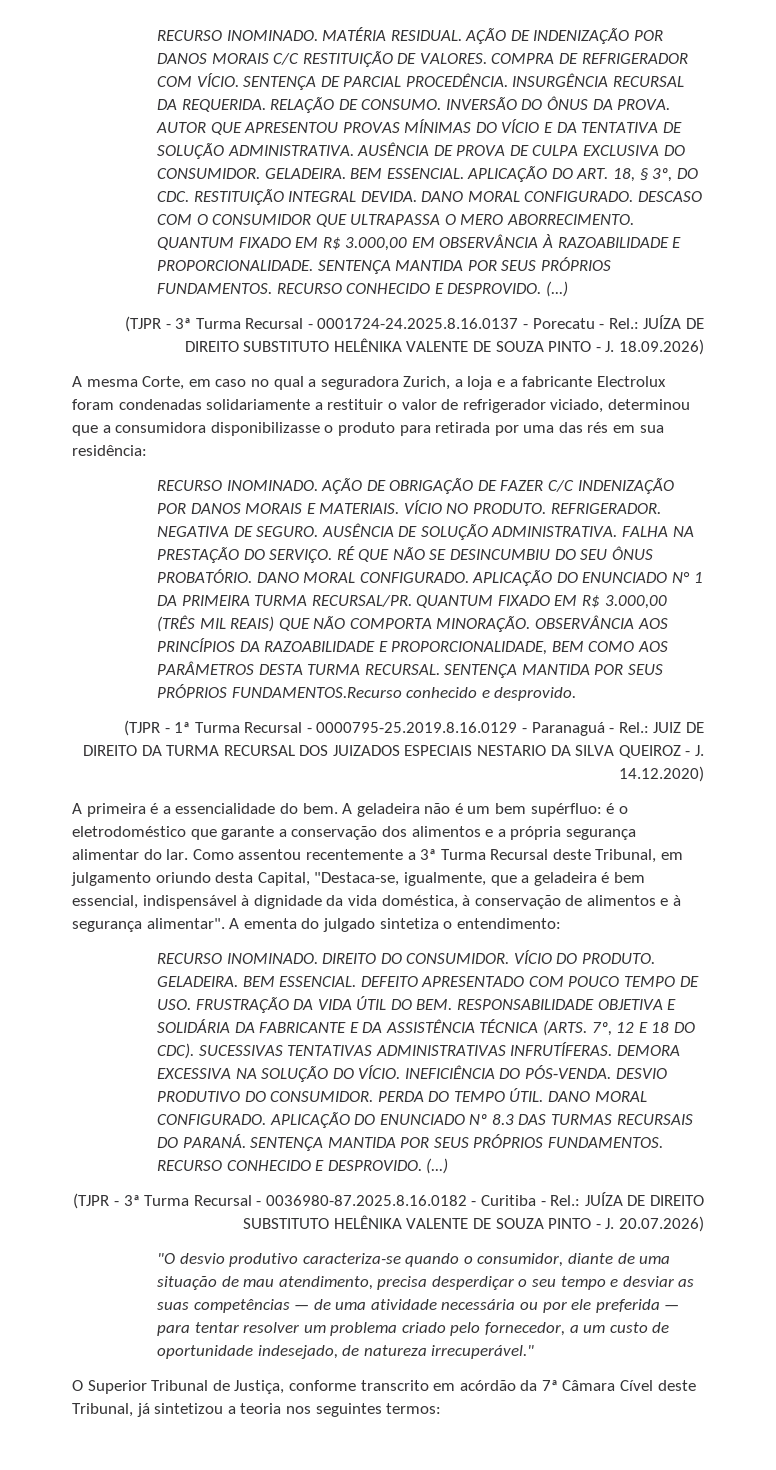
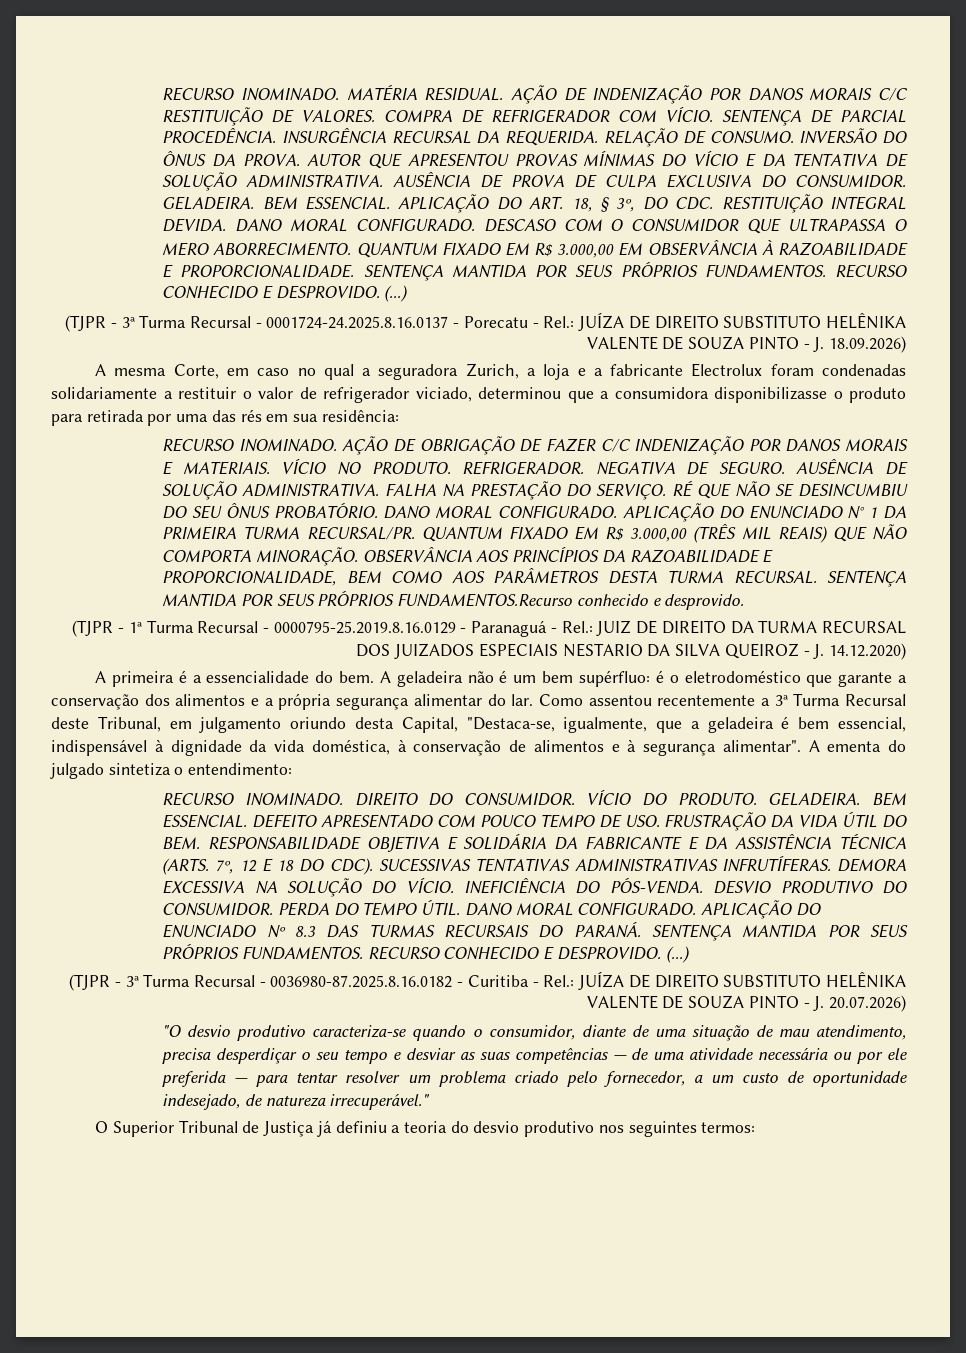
- O Superior Tribunal de Justiça, conforme transcrito em acórdão da 7ª Câmara Cível deste Tribunal, já sintetizou a teoria nos seguintes termos:
+ O Superior Tribunal de Justiça já definiu a teoria do desvio produtivo nos seguintes termos:

